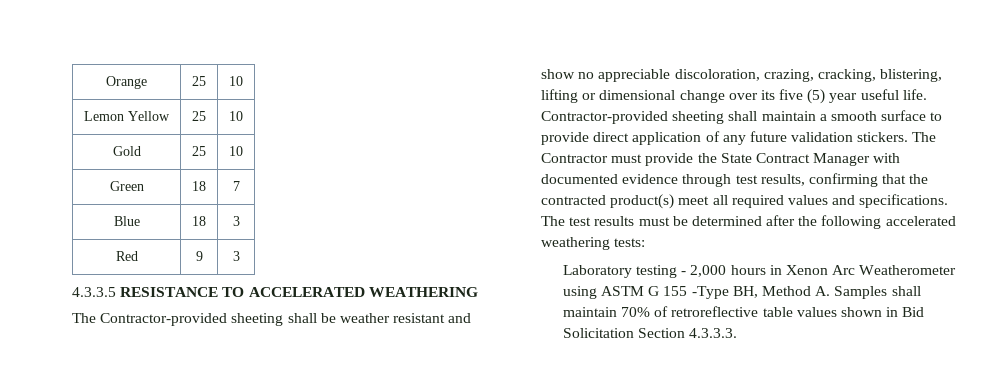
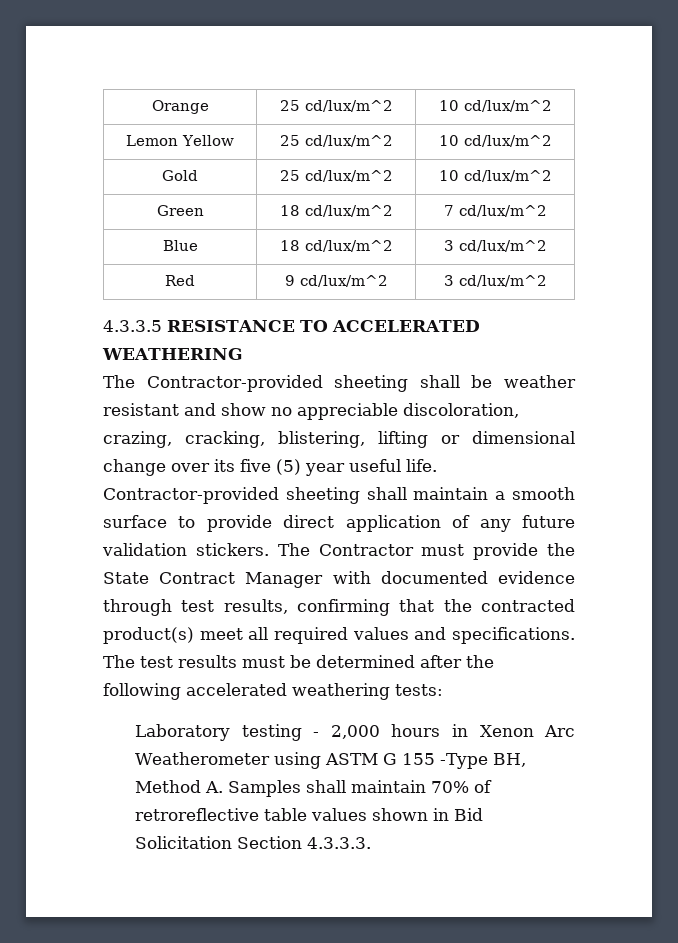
- Orange | 25 | 10
+ Orange | 25 cd/lux/m^2 | 10 cd/lux/m^2
- Lemon Yellow | 25 | 10
+ Lemon Yellow | 25 cd/lux/m^2 | 10 cd/lux/m^2
- Gold | 25 | 10
+ Gold | 25 cd/lux/m^2 | 10 cd/lux/m^2
- Green | 18 | 7
+ Green | 18 cd/lux/m^2 | 7 cd/lux/m^2
- Blue | 18 | 3
+ Blue | 18 cd/lux/m^2 | 3 cd/lux/m^2
- Red | 9 | 3
+ Red | 9 cd/lux/m^2 | 3 cd/lux/m^2

